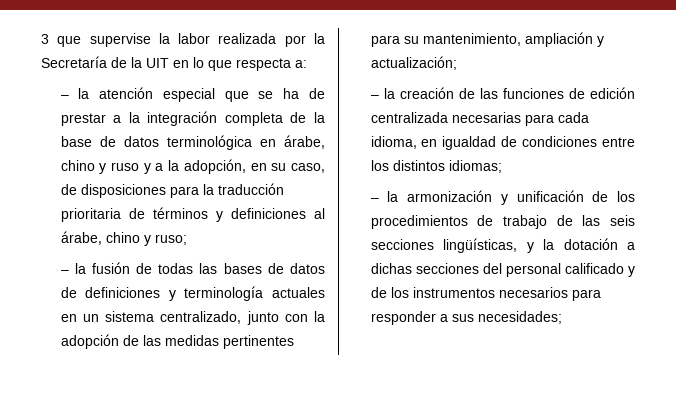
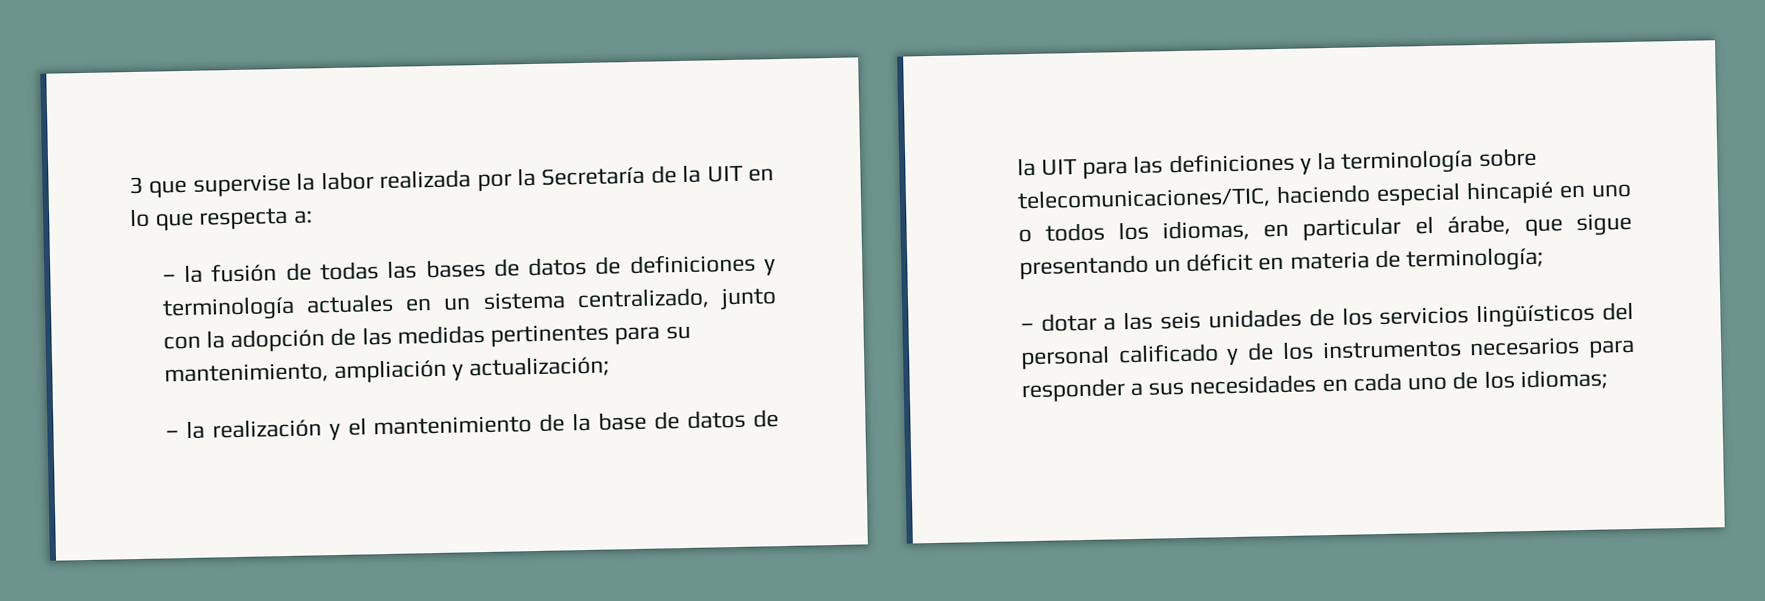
- – la atención especial que se ha de prestar a la integración completa de la base de datos terminológica en árabe, chino y ruso y a la adopción, en su caso, de disposiciones para la traducción prioritaria de términos y definiciones al árabe, chino y ruso;
- – la creación de las funciones de edición centralizada necesarias para cada idioma, en igualdad de condiciones entre los distintos idiomas;
- – la armonización y unificación de los procedimientos de trabajo de las seis secciones lingüísticas, y la dotación a dichas secciones del personal calificado y de los instrumentos necesarios para responder a sus necesidades;
+ – la realización y el mantenimiento de la base de datos de la UIT para las definiciones y la terminología sobre telecomunicaciones/TIC, haciendo especial hincapié en uno o todos los idiomas, en particular el árabe, que sigue presentando un déficit en materia de terminología;
+ – dotar a las seis unidades de los servicios lingüísticos del personal calificado y de los instrumentos necesarios para responder a sus necesidades en cada uno de los idiomas;

